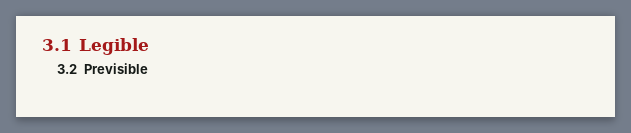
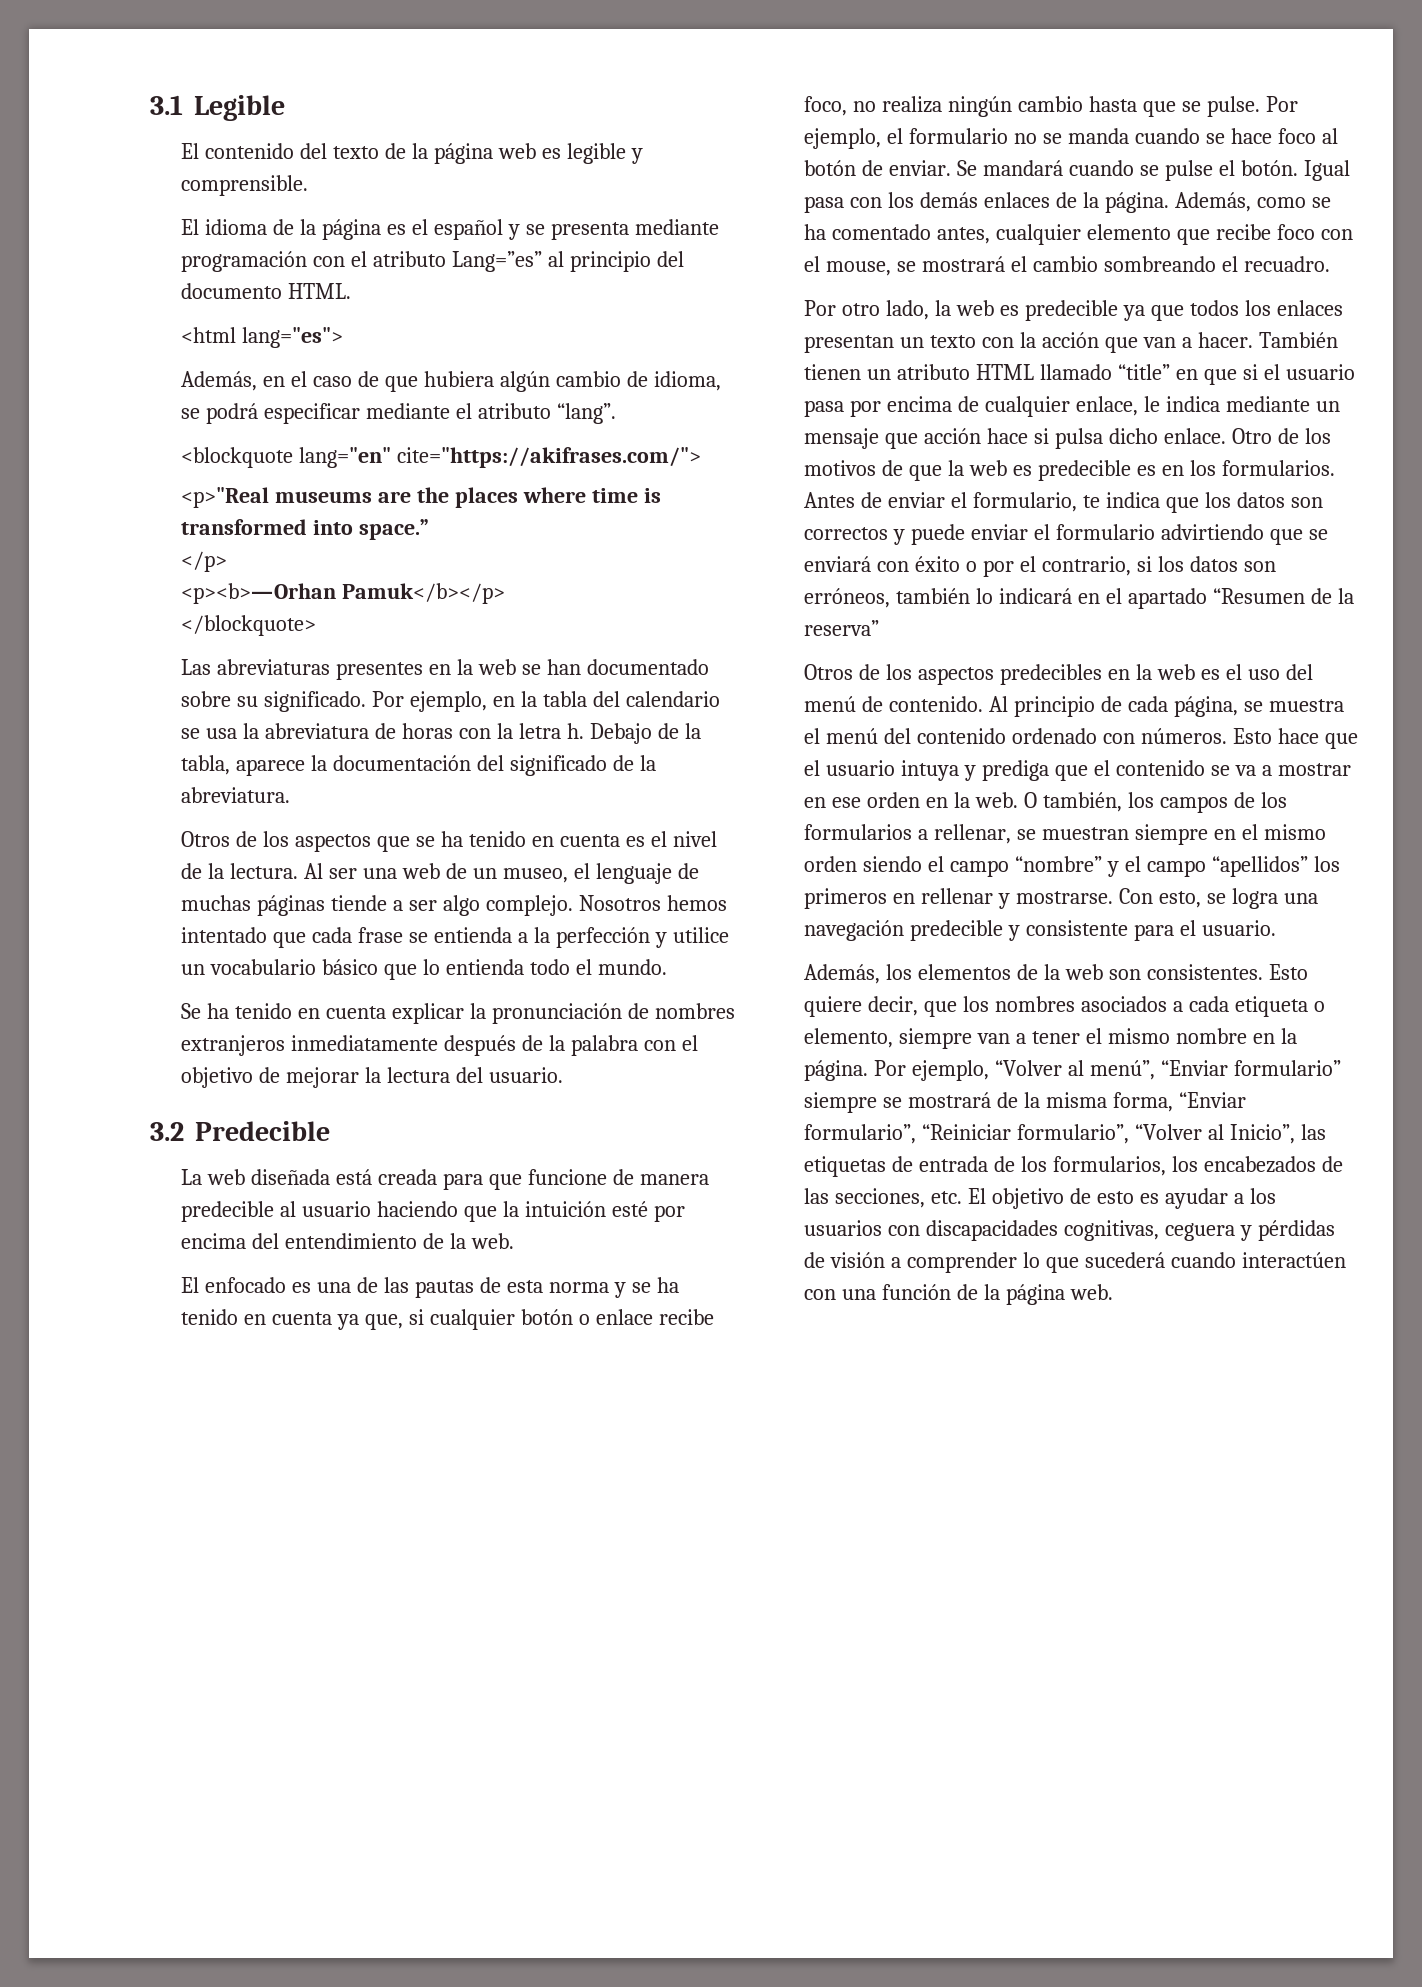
- 3.2 Previsible
+ El contenido del texto de la página web es legible y comprensible.
+ El idioma de la página es el español y se presenta mediante programación con el atributo Lang=”es” al principio del documento HTML.
+ <html lang="es">
+ Además, en el caso de que hubiera algún cambio de idioma, se podrá especificar mediante el atributo “lang”.
+ <blockquote lang="en" cite="https://akifrases.com/">
+ <p>"Real museums are the places where time is transformed into space.”
+ </p>
+ <p><b>― Orhan Pamuk</b></p>
+ </blockquote>
+ Las abreviaturas presentes en la web se han documentado sobre su significado. Por ejemplo, en la tabla del calendario se usa la abreviatura de horas con la letra h. Debajo de la tabla, aparece la documentación del significado de la abreviatura.
+ Otros de los aspectos que se ha tenido en cuenta es el nivel de la lectura. Al ser una web de un museo, el lenguaje de muchas páginas tiende a ser algo complejo. Nosotros hemos intentado que cada frase se entienda a la perfección y utilice un vocabulario básico que lo entienda todo el mundo.
+ Se ha tenido en cuenta explicar la pronunciación de nombres extranjeros inmediatamente después de la palabra con el objetivo de mejorar la lectura del usuario.
+ 3.2 Predecible
+ La web diseñada está creada para que funcione de manera predecible al usuario haciendo que la intuición esté por encima del entendimiento de la web.
+ El enfocado es una de las pautas de esta norma y se ha tenido en cuenta ya que, si cualquier botón o enlace recibe foco, no realiza ningún cambio hasta que se pulse. Por ejemplo, el formulario no se manda cuando se hace foco al botón de enviar. Se mandará cuando se pulse el botón. Igual pasa con los demás enlaces de la página. Además, como se ha comentado antes, cualquier elemento que recibe foco con el mouse, se mostrará el cambio sombreando el recuadro.
+ Por otro lado, la web es predecible ya que todos los enlaces presentan un texto con la acción que van a hacer. También tienen un atributo HTML llamado “title” en que si el usuario pasa por encima de cualquier enlace, le indica mediante un mensaje que acción hace si pulsa dicho enlace. Otro de los motivos de que la web es predecible es en los formularios. Antes de enviar el formulario, te indica que los datos son correctos y puede enviar el formulario advirtiendo que se enviará con éxito o por el contrario, si los datos son erróneos, también lo indicará en el apartado “Resumen de la reserva”
+ Otros de los aspectos predecibles en la web es el uso del menú de contenido. Al principio de cada página, se muestra el menú del contenido ordenado con números. Esto hace que el usuario intuya y prediga que el contenido se va a mostrar en ese orden en la web. O también, los campos de los formularios a rellenar, se muestran siempre en el mismo orden siendo el campo “nombre” y el campo “apellidos” los primeros en rellenar y mostrarse. Con esto, se logra una navegación predecible y consistente para el usuario.
+ Además, los elementos de la web son consistentes. Esto quiere decir, que los nombres asociados a cada etiqueta o elemento, siempre van a tener el mismo nombre en la página. Por ejemplo, “Volver al menú”, “Enviar formulario” siempre se mostrará de la misma forma, “Enviar formulario”, “Reiniciar formulario”, “Volver al Inicio”, las etiquetas de entrada de los formularios, los encabezados de las secciones, etc. El objetivo de esto es ayudar a los usuarios con discapacidades cognitivas, ceguera y pérdidas de visión a comprender lo que sucederá cuando interactúen con una función de la página web.

